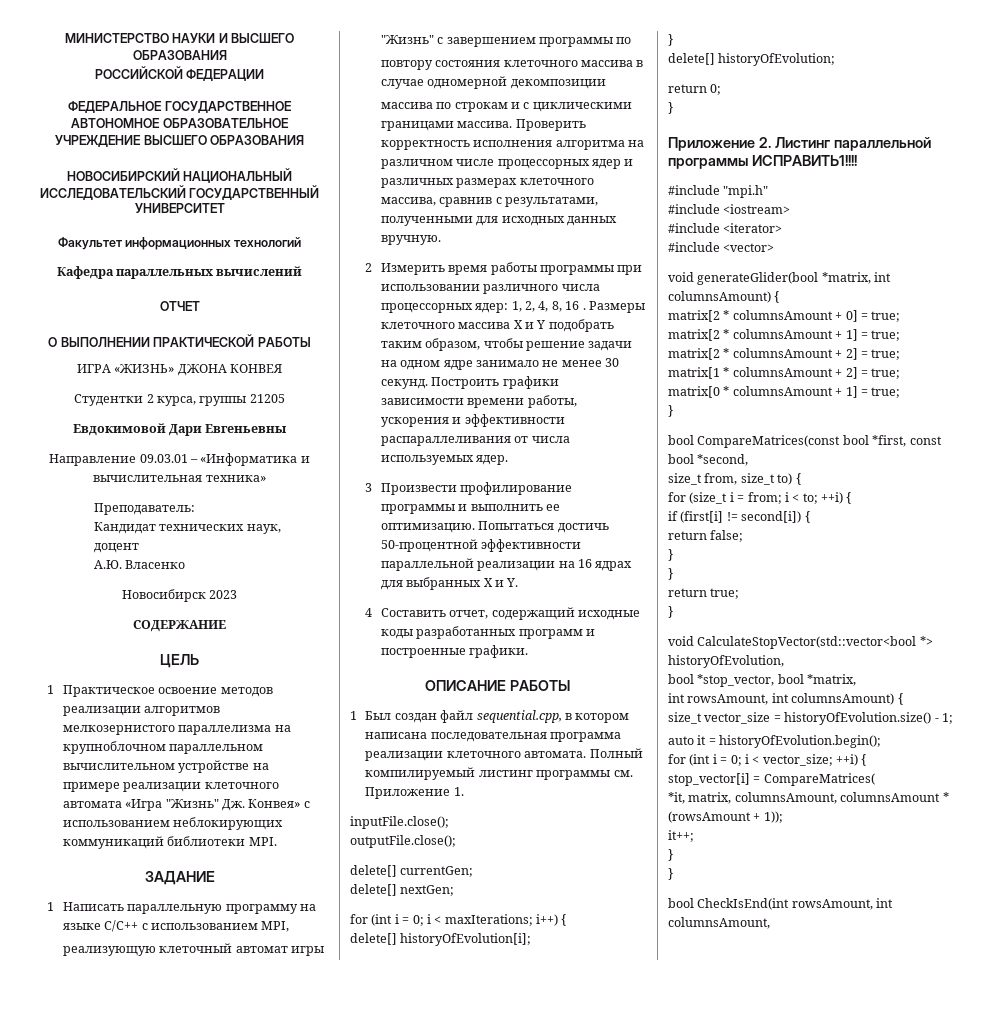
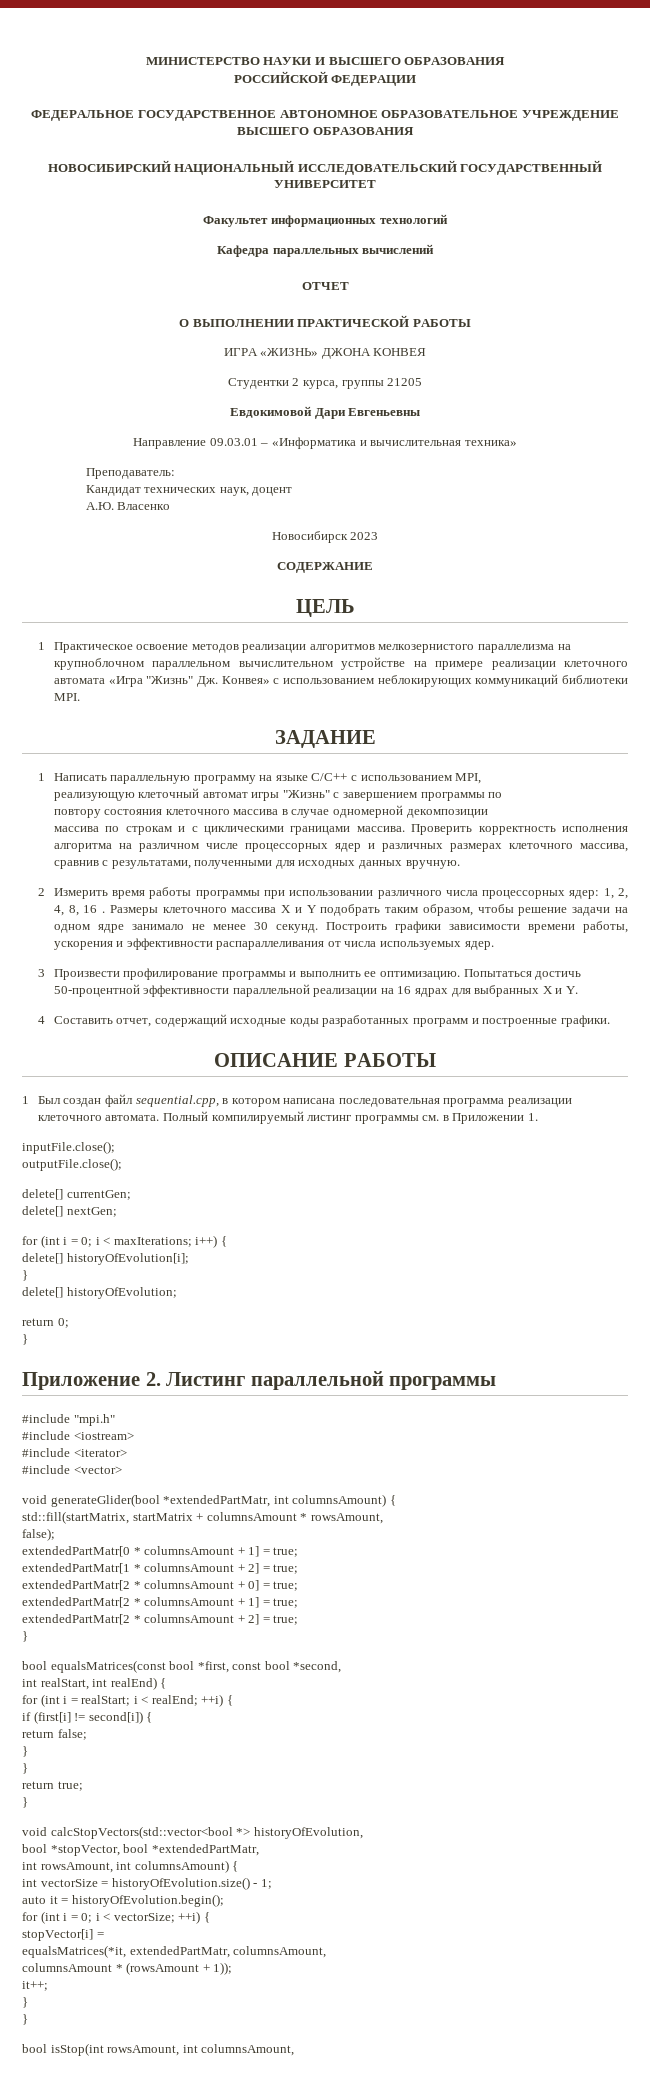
- Полный компилируемый листинг программы см. Приложение 1.
+ Полный компилируемый листинг программы см. в Приложении 1.
- Приложение 2. Листинг параллельной программы ИСПРАВИТЬ1!!!!
+ Приложение 2. Листинг параллельной программы
- void generateGlider(bool *matrix, int columnsAmount) {
- matrix[2 * columnsAmount + 0] = true;
+ void generateGlider(bool *extendedPartMatr, int columnsAmount) {
+ std::fill(startMatrix, startMatrix + columnsAmount * rowsAmount,
+ false);
+ extendedPartMatr[0 * columnsAmount + 1] = true;
+ extendedPartMatr[1 * columnsAmount + 2] = true;
+ extendedPartMatr[2 * columnsAmount + 0] = true;
- matrix[2 * columnsAmount + 1] = true;
- matrix[2 * columnsAmount + 2] = true;
- matrix[1 * columnsAmount + 2] = true;
- matrix[0 * columnsAmount + 1] = true;
+ extendedPartMatr[2 * columnsAmount + 1] = true;
+ extendedPartMatr[2 * columnsAmount + 2] = true;
  }
- bool CompareMatrices(const bool *first, const bool *second,
+ bool equalsMatrices(const bool *first, const bool *second,
- size_t from, size_t to) {
+ int realStart, int realEnd) {
- for (size_t i = from; i < to; ++i) {
+ for (int i = realStart; i < realEnd; ++i) {
- void CalculateStopVector(std::vector<bool *> historyOfEvolution,
+ void calcStopVectors(std::vector<bool *> historyOfEvolution,
- bool *stop_vector, bool *matrix,
+ bool *stopVector, bool *extendedPartMatr,
- size_t vector_size = historyOfEvolution.size() - 1;
+ int vectorSize = historyOfEvolution.size() - 1;
- for (int i = 0; i < vector_size; ++i) {
- stop_vector[i] = CompareMatrices(
- *it, matrix, columnsAmount, columnsAmount * (rowsAmount + 1));
+ for (int i = 0; i < vectorSize; ++i) {
+ stopVector[i] =
+ equalsMatrices(*it, extendedPartMatr, columnsAmount,
+ columnsAmount * (rowsAmount + 1));
- bool CheckIsEnd(int rowsAmount, int columnsAmount,
+ bool isStop(int rowsAmount, int columnsAmount,

